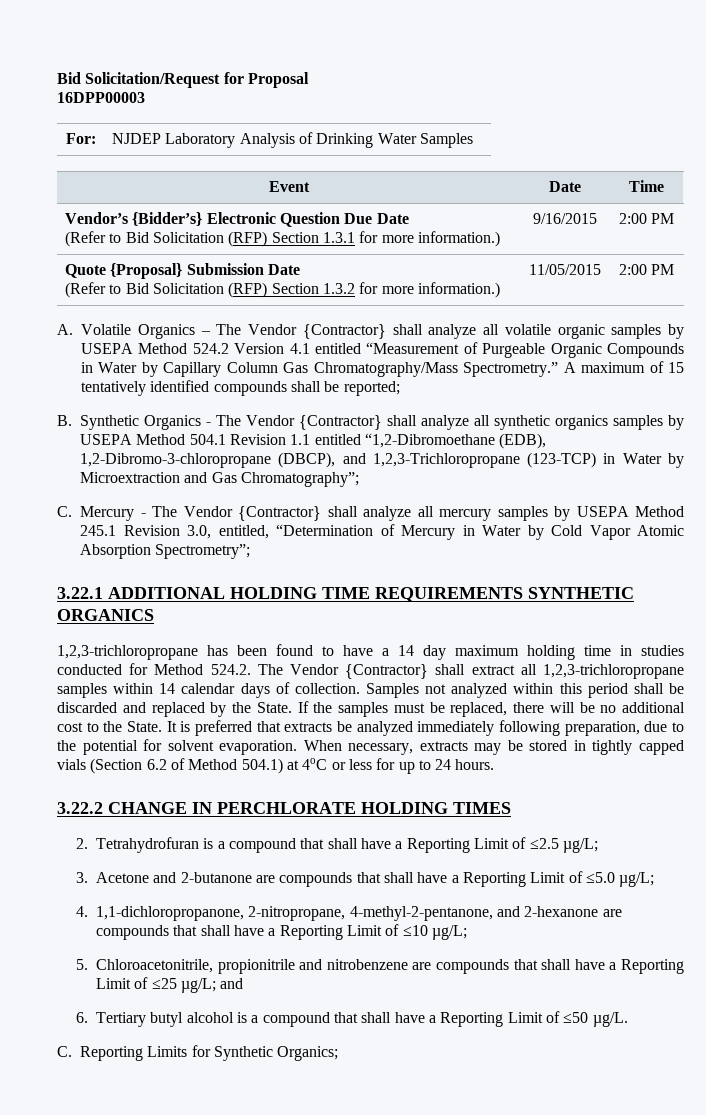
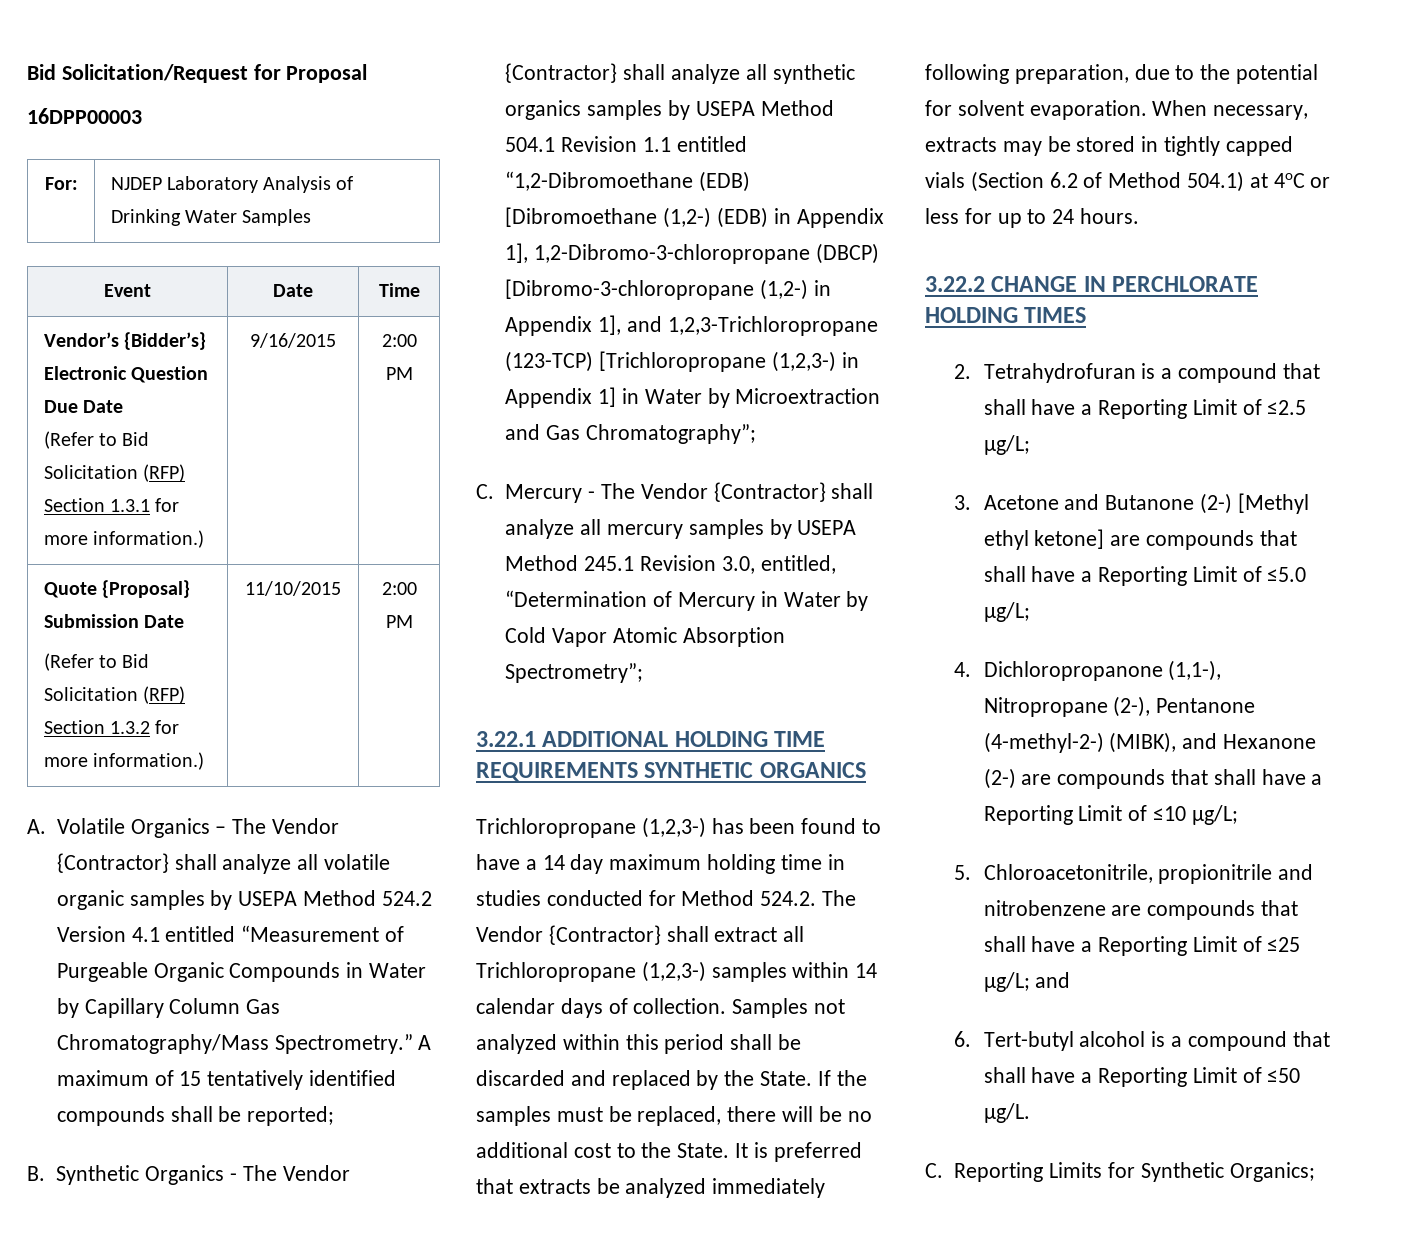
  Quote {Proposal} Submission Date
- (Refer to Bid Solicitation (RFP) Section 1.3.2 for more information.) | 11/05/2015 | 2:00 PM
+ (Refer to Bid Solicitation (RFP) Section 1.3.2 for more information.) | 11/10/2015 | 2:00 PM
- B. Synthetic Organics - The Vendor {Contractor} shall analyze all synthetic organics samples by USEPA Method 504.1 Revision 1.1 entitled “1,2-Dibromoethane (EDB), 1,2-Dibromo-3-chloropropane (DBCP), and 1,2,3-Trichloropropane (123-TCP) in Water by Microextraction and Gas Chromatography”;
+ B. Synthetic Organics - The Vendor {Contractor} shall analyze all synthetic organics samples by USEPA Method 504.1 Revision 1.1 entitled “1,2-Dibromoethane (EDB) [Dibromoethane (1,2-) (EDB) in Appendix 1], 1,2-Dibromo-3-chloropropane (DBCP) [Dibromo-3-chloropropane (1,2-) in Appendix 1], and 1,2,3-Trichloropropane (123-TCP) [Trichloropropane (1,2,3-) in Appendix 1] in Water by Microextraction and Gas Chromatography”;
- 1,2,3-trichloropropane has been found to have a 14 day maximum holding time in studies conducted for Method 524.2. The Vendor {Contractor} shall extract all 1,2,3-trichloropropane samples within 14 calendar days of collection.
+ Trichloropropane (1,2,3-) has been found to have a 14 day maximum holding time in studies conducted for Method 524.2. The Vendor {Contractor} shall extract all Trichloropropane (1,2,3-) samples within 14 calendar days of collection.
- 3. Acetone and 2-butanone are compounds that shall have a Reporting Limit of ≤5.0 µg/L;
+ 3. Acetone and Butanone (2-) [Methyl ethyl ketone] are compounds that shall have a Reporting Limit of ≤5.0 µg/L;
- 4. 1,1-dichloropropanone, 2-nitropropane, 4-methyl-2-pentanone, and 2-hexanone are compounds that shall have a Reporting Limit of ≤10 µg/L;
+ 4. Dichloropropanone (1,1-), Nitropropane (2-), Pentanone (4-methyl-2-) (MIBK), and Hexanone (2-) are compounds that shall have a Reporting Limit of ≤10 µg/L;
- 6. Tertiary butyl alcohol is a compound that shall have a Reporting Limit of ≤50 µg/L.
+ 6. Tert-butyl alcohol is a compound that shall have a Reporting Limit of ≤50 µg/L.

